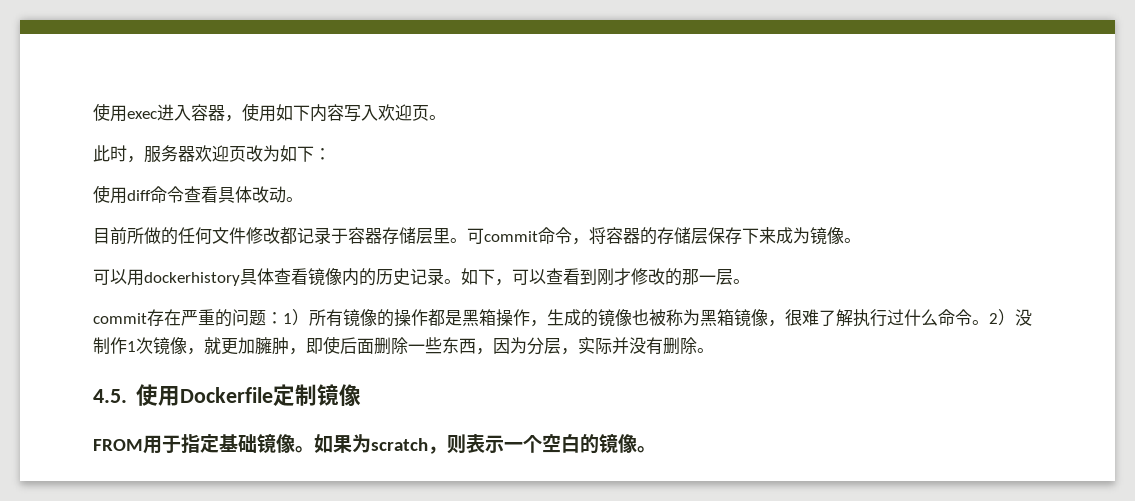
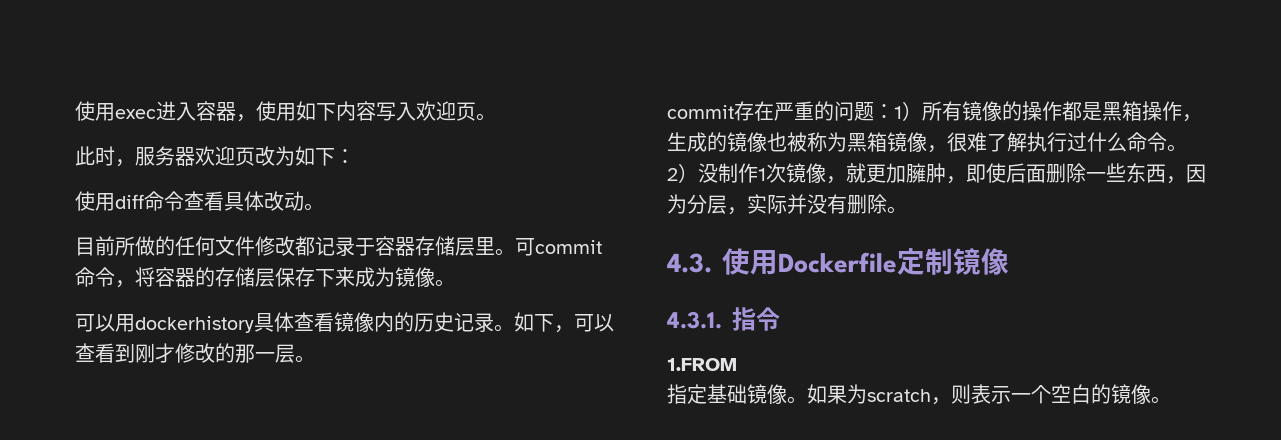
- 4.5.使用Dockerfile定制镜像
+ 4.3.使用Dockerfile定制镜像
- FROM用于指定基础镜像。
+ 4.3.1.指令
+ 1.FROM
+ 指定基础镜像。

